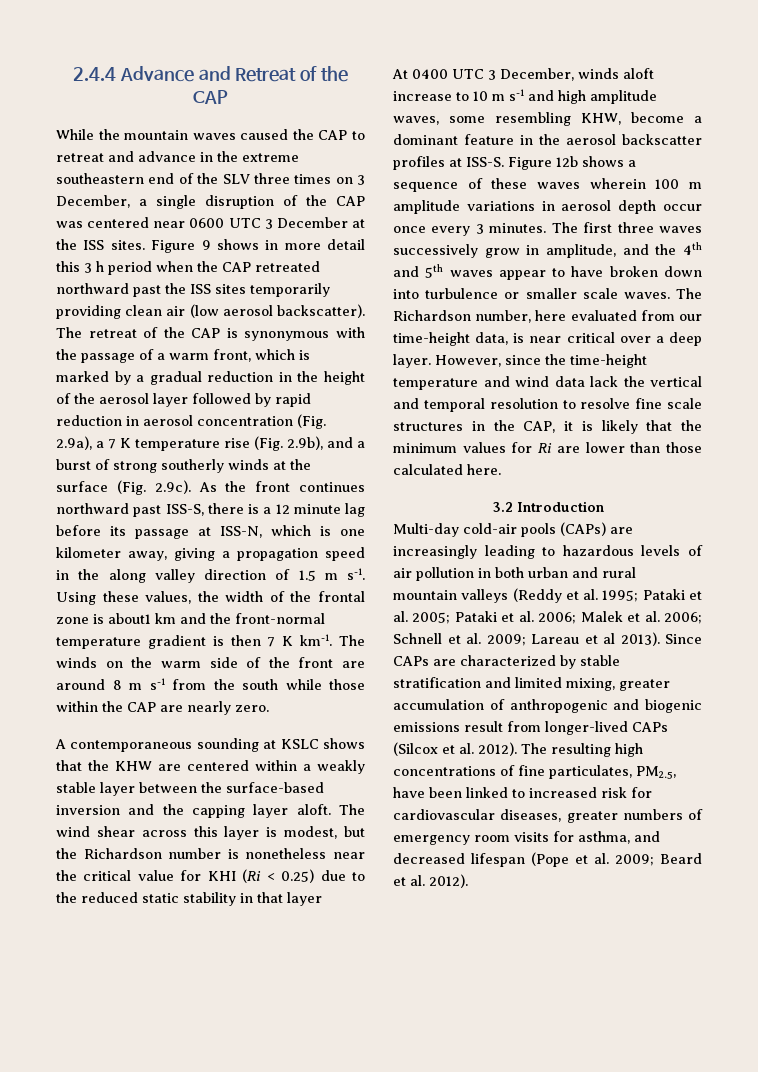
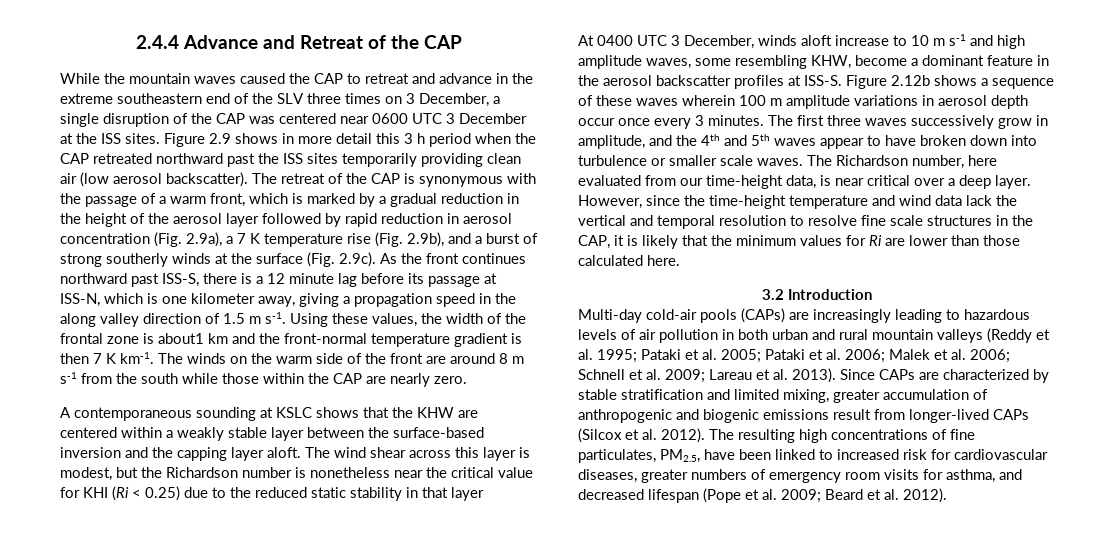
- Figure 9 shows in more detail this 3 h period when the CAP retreated northward past the ISS sites temporarily providing clean air (low aerosol backscatter).
+ Figure 2.9 shows in more detail this 3 h period when the CAP retreated northward past the ISS sites temporarily providing clean air (low aerosol backscatter).
- Figure 12b shows a sequence of these waves wherein 100 m amplitude variations in aerosol depth occur once every 3 minutes.
+ Figure 2.12b shows a sequence of these waves wherein 100 m amplitude variations in aerosol depth occur once every 3 minutes.
- Multi-day cold-air pools (CAPs) are increasingly leading to hazardous levels of air pollution in both urban and rural mountain valleys (Reddy et al. 1995; Pataki et al. 2005; Pataki et al. 2006; Malek et al. 2006; Schnell et al. 2009; Lareau et al 2013).
+ Multi-day cold-air pools (CAPs) are increasingly leading to hazardous levels of air pollution in both urban and rural mountain valleys (Reddy et al. 1995; Pataki et al. 2005; Pataki et al. 2006; Malek et al. 2006; Schnell et al. 2009; Lareau et al. 2013).

